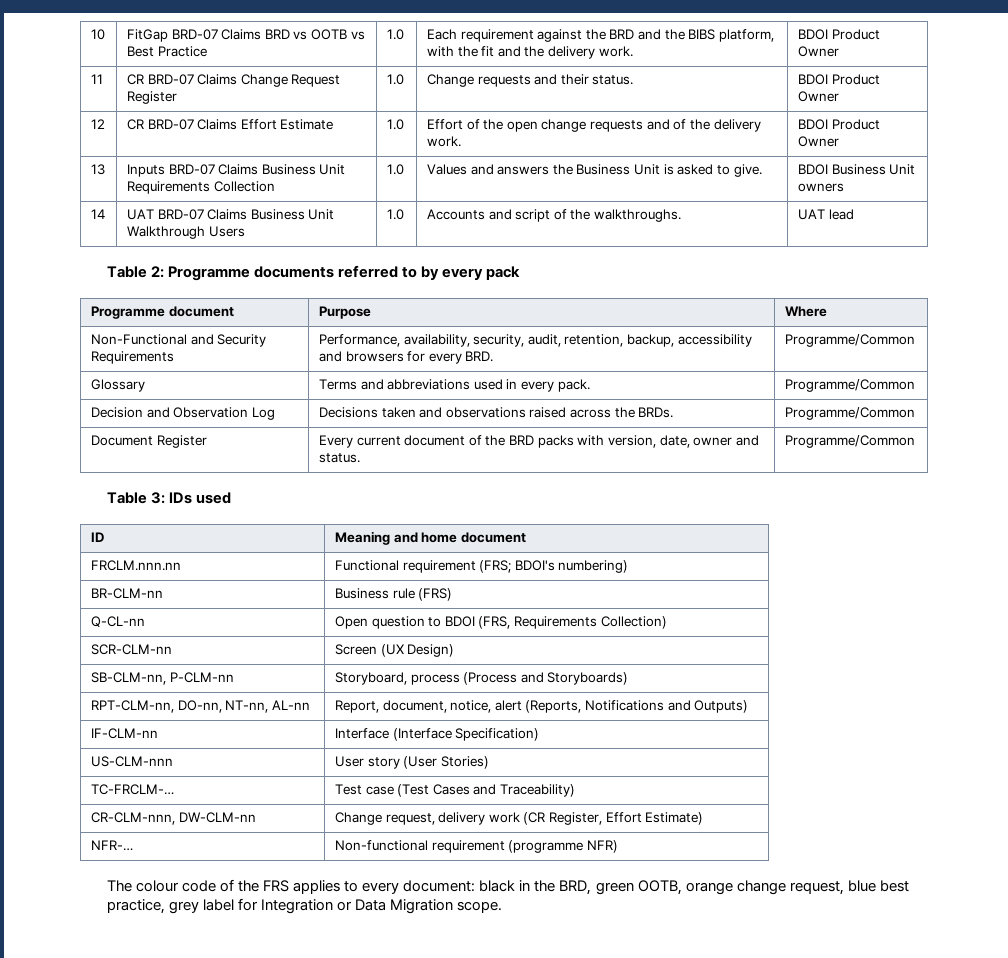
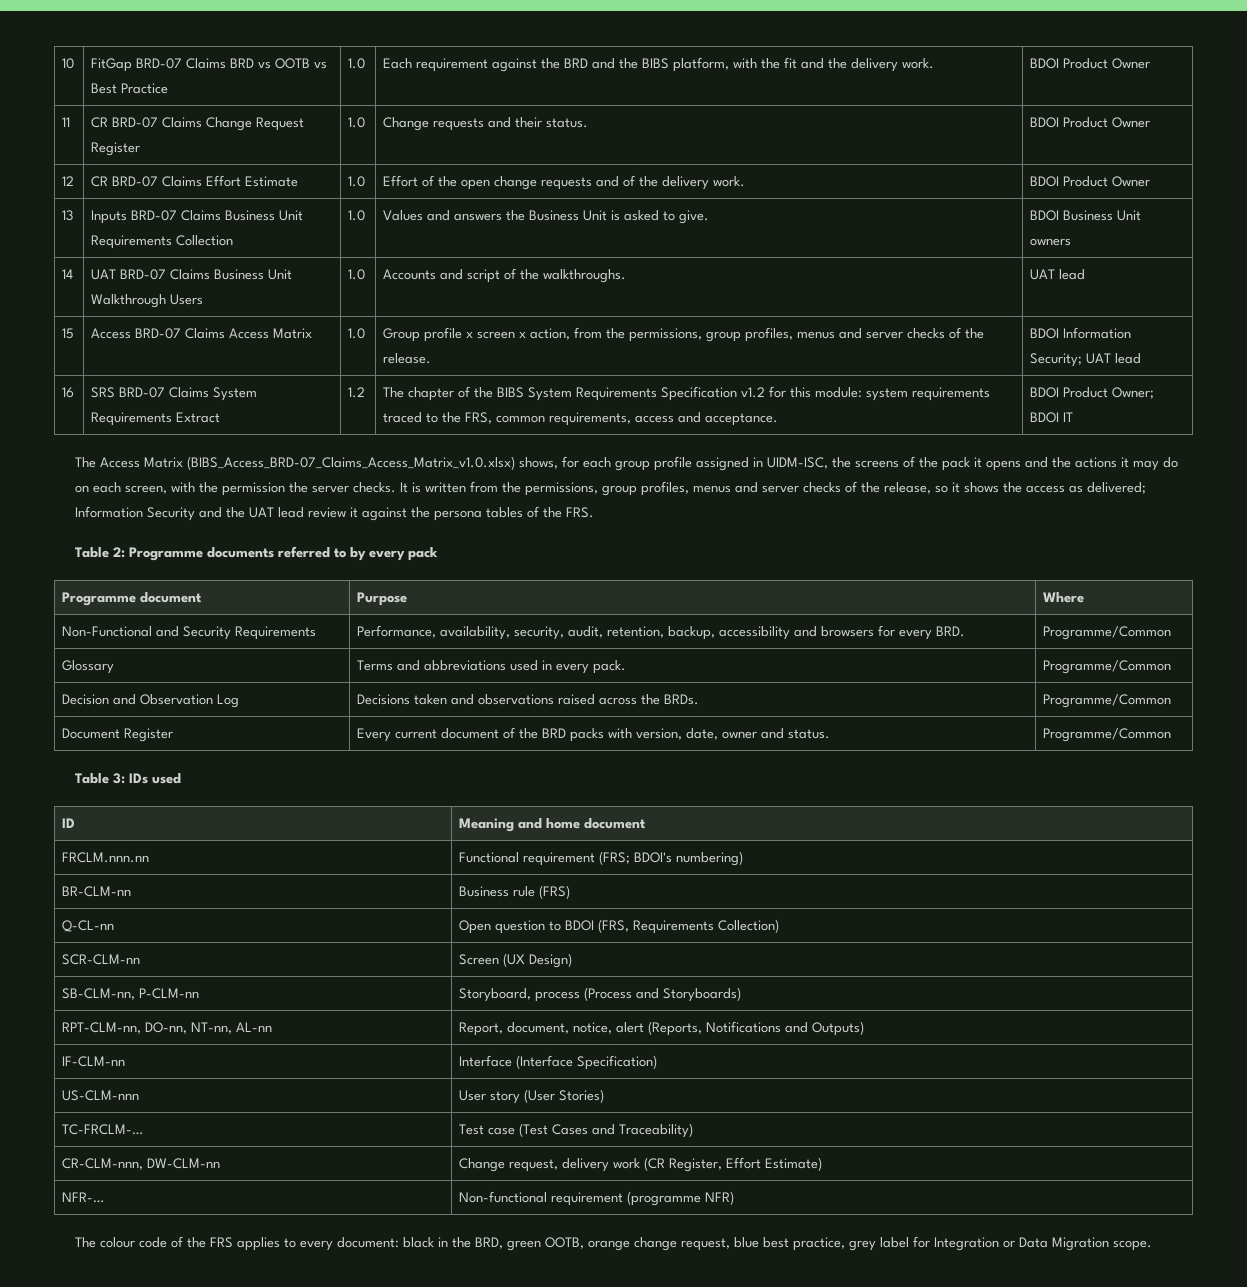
+ 15 | Access BRD-07 Claims Access Matrix | 1.0 | Group profile x screen x action, from the permissions, group profiles, menus and server checks of the release. | BDOI Information Security; UAT lead
+ 16 | SRS BRD-07 Claims System Requirements Extract | 1.2 | The chapter of the BIBS System Requirements Specification v1.2 for this module: system requirements traced to the FRS, common requirements, access and acceptance. | BDOI Product Owner; BDOI IT
+ The Access Matrix (BIBS_Access_BRD-07_Claims_Access_Matrix_v1.0.xlsx) shows, for each group profile assigned in UIDM-ISC, the screens of the pack it opens and the actions it may do on each screen, with the permission the server checks. It is written from the permissions, group profiles, menus and server checks of the release, so it shows the access as delivered; Information Security and the UAT lead review it against the persona tables of the FRS.

